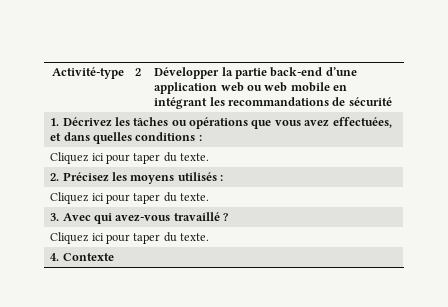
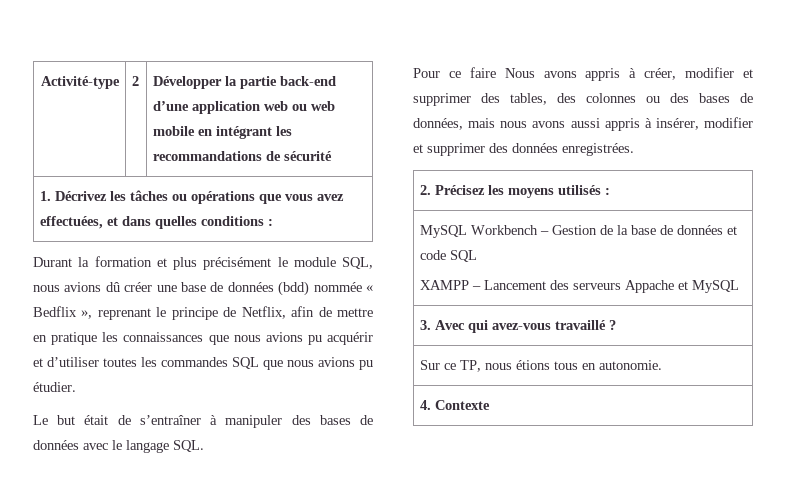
  1. Décrivez les tâches ou opérations que vous avez effectuées, et dans quelles conditions :
- Cliquez ici pour taper du texte.
+ Durant la formation et plus précisément le module SQL, nous avions dû créer une base de données (bdd) nommée « Bedflix », reprenant le principe de Netflix, afin de mettre en pratique les connaissances que nous avions pu acquérir et d’utiliser toutes les commandes SQL que nous avions pu étudier.
+ Le but était de s’entraîner à manipuler des bases de données avec le langage SQL.
+ Pour ce faire Nous avons appris à créer, modifier et supprimer des tables, des colonnes ou des bases de données, mais nous avons aussi appris à insérer, modifier et supprimer des données enregistrées.
  2. Précisez les moyens utilisés :
- Cliquez ici pour taper du texte.
+ MySQL Workbench – Gestion de la base de données et code SQL
+ XAMPP – Lancement des serveurs Appache et MySQL
  3. Avec qui avez-vous travaillé ?
- Cliquez ici pour taper du texte.
+ Sur ce TP, nous étions tous en autonomie.

